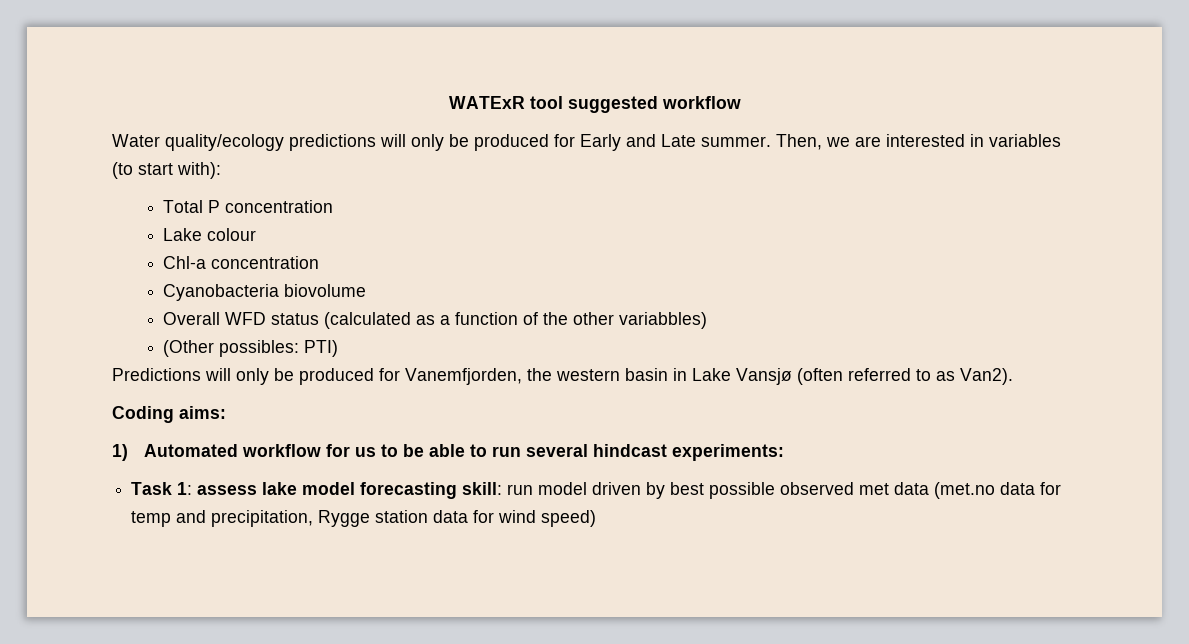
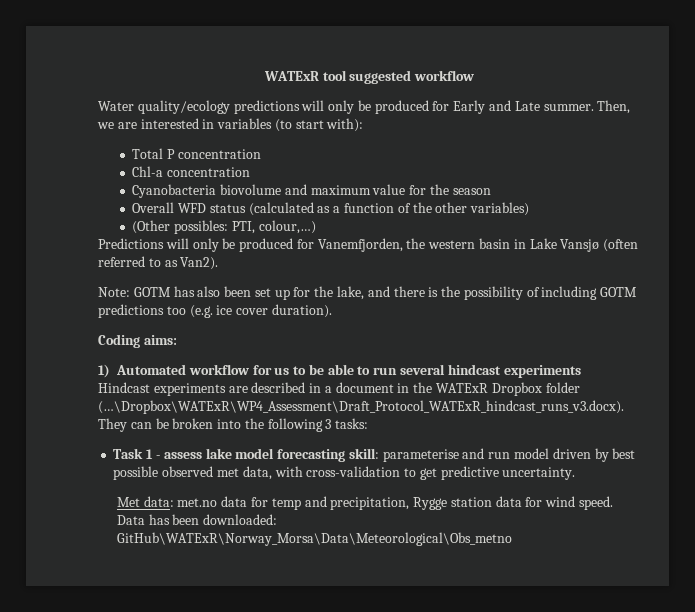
- Lake colour
- Cyanobacteria biovolume
+ Cyanobacteria biovolume and maximum value for the season
- Overall WFD status (calculated as a function of the other variabbles)
+ Overall WFD status (calculated as a function of the other variables)
- (Other possibles: PTI)
+ (Other possibles: PTI, colour,…)
+ Note: GOTM has also been set up for the lake, and there is the possibility of including GOTM predictions too (e.g. ice cover duration).
- 1) Automated workflow for us to be able to run several hindcast experiments:
+ 1) Automated workflow for us to be able to run several hindcast experiments
+ Hindcast experiments are described in a document in the WATExR Dropbox folder (…\Dropbox\WATExR\WP4_Assessment\Draft_Protocol_WATExR_hindcast_runs_v3.docx). They can be broken into the following 3 tasks:
- Task 1: assess lake model forecasting skill: run model driven by best possible observed met data (met.no data for temp and precipitation, Rygge station data for wind speed)
+ Task 1 - assess lake model forecasting skill: parameterise and run model driven by best possible observed met data, with cross-validation to get predictive uncertainty.
+ Met data: met.no data for temp and precipitation, Rygge station data for wind speed. Data has been downloaded: GitHub\WATExR\Norway_Morsa\Data\Meteorological\Obs_metno

